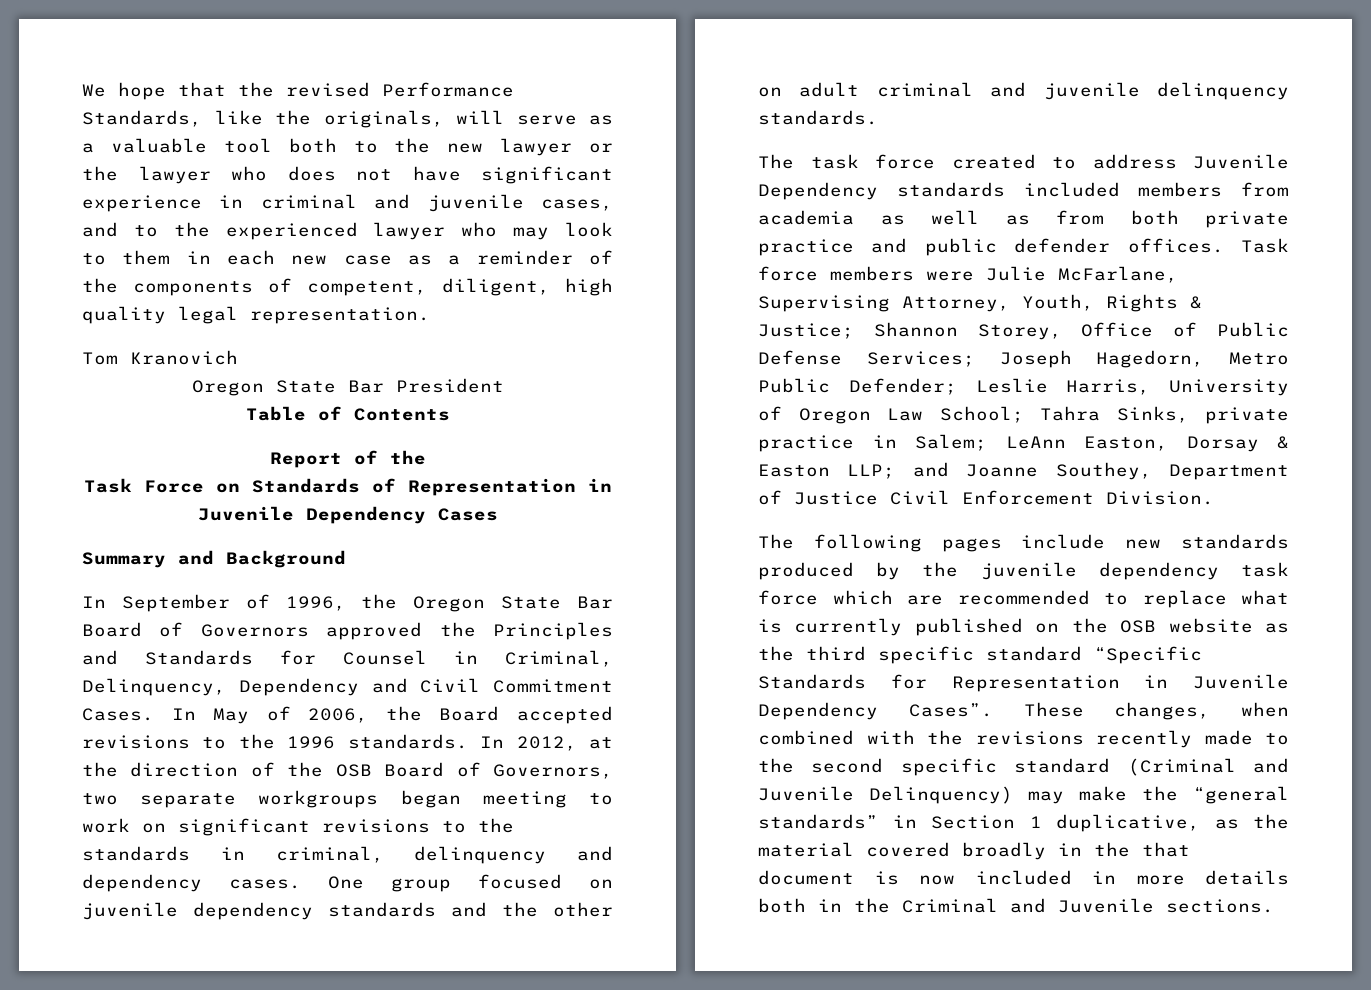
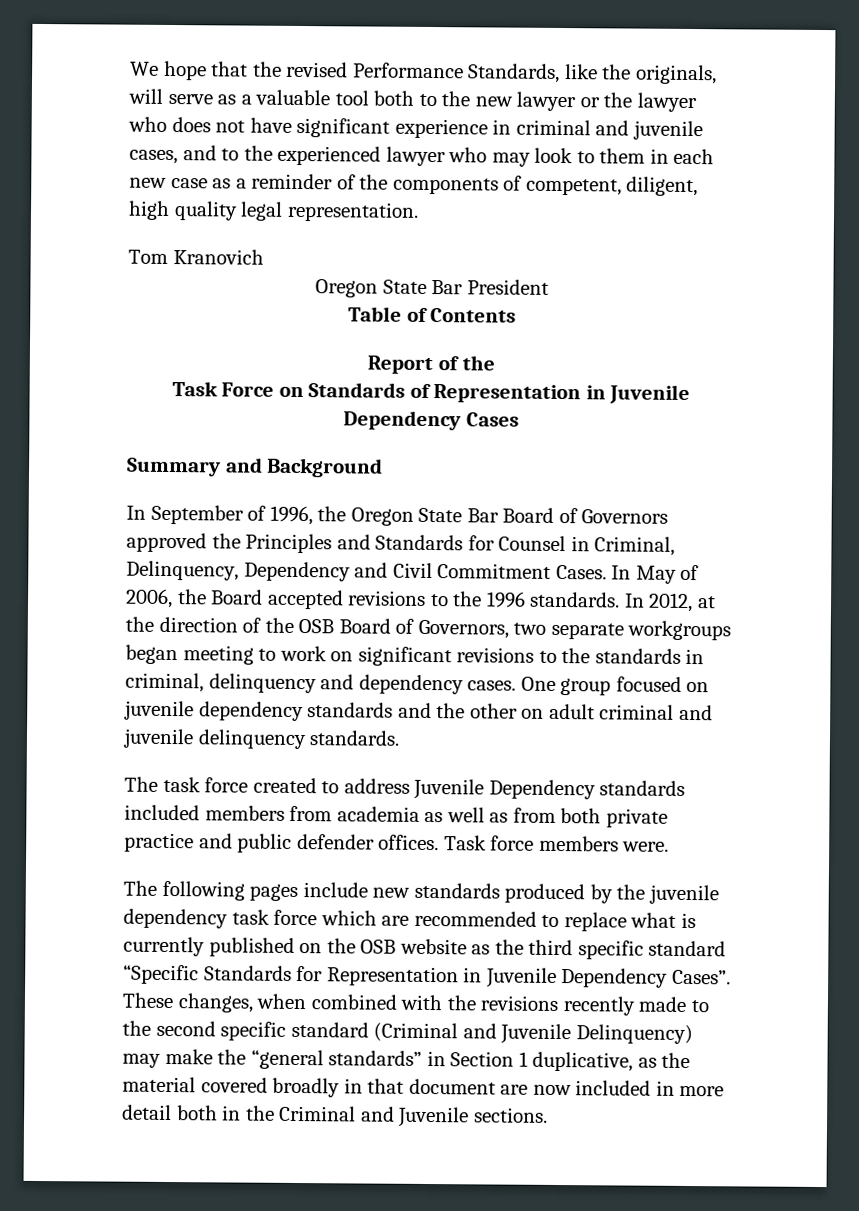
- Task force members were Julie McFarlane, Supervising Attorney, Youth, Rights & Justice; Shannon Storey, Office of Public Defense Services; Joseph Hagedorn, Metro Public Defender; Leslie Harris, University of Oregon Law School; Tahra Sinks, private practice in Salem; LeAnn Easton, Dorsay & Easton LLP; and Joanne Southey, Department of Justice Civil Enforcement Division.
+ Task force members were.
- These changes, when combined with the revisions recently made to the second specific standard (Criminal and Juvenile Delinquency) may make the “general standards” in Section 1 duplicative, as the material covered broadly in the that document is now included in more details both in the Criminal and Juvenile sections.
+ These changes, when combined with the revisions recently made to the second specific standard (Criminal and Juvenile Delinquency) may make the “general standards” in Section 1 duplicative, as the material covered broadly in that document are now included in more detail both in the Criminal and Juvenile sections.

